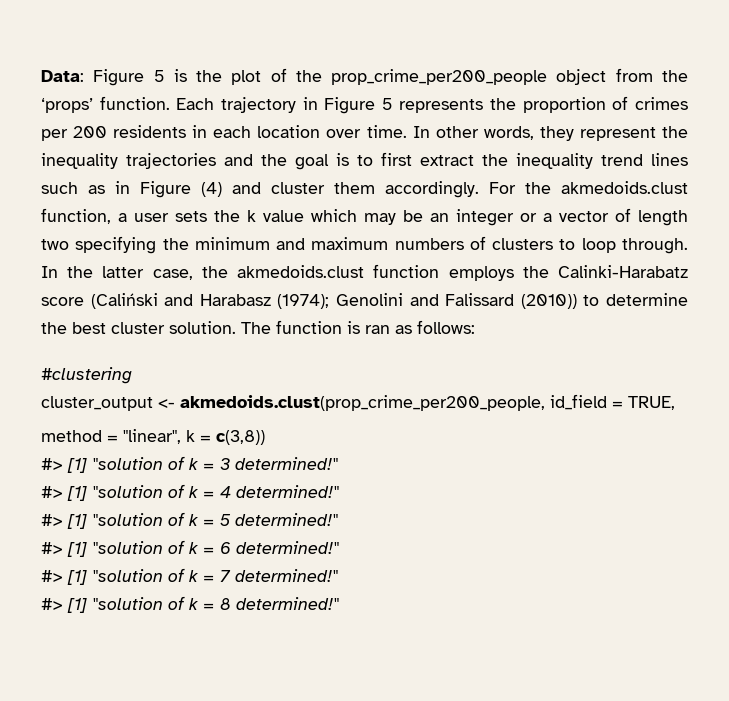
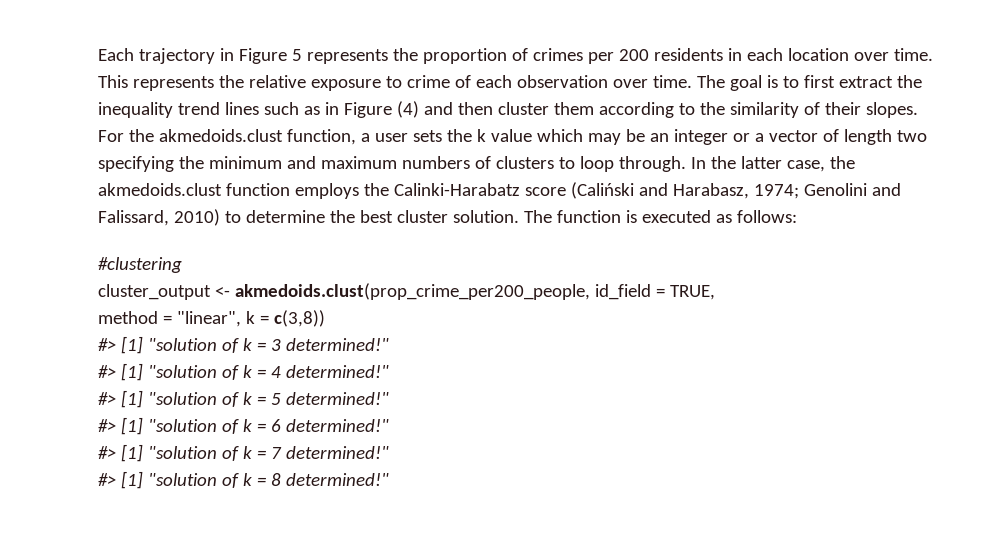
- Data: Figure 5 is the plot of the prop_crime_per200_people object from the ‘props’ function.
- In other words, they represent the inequality trajectories and the goal is to first extract the inequality trend lines such as in Figure (4) and cluster them accordingly.
+ This represents the relative exposure to crime of each observation over time. The goal is to first extract the inequality trend lines such as in Figure (4) and then cluster them according to the similarity of their slopes.
- In the latter case, the akmedoids.clust function employs the Calinki-Harabatz score (Caliński and Harabasz (1974); Genolini and Falissard (2010)) to determine the best cluster solution.
+ In the latter case, the akmedoids.clust function employs the Calinki-Harabatz score (Caliński and Harabasz, 1974; Genolini and Falissard, 2010) to determine the best cluster solution.
- The function is ran as follows:
+ The function is executed as follows:

